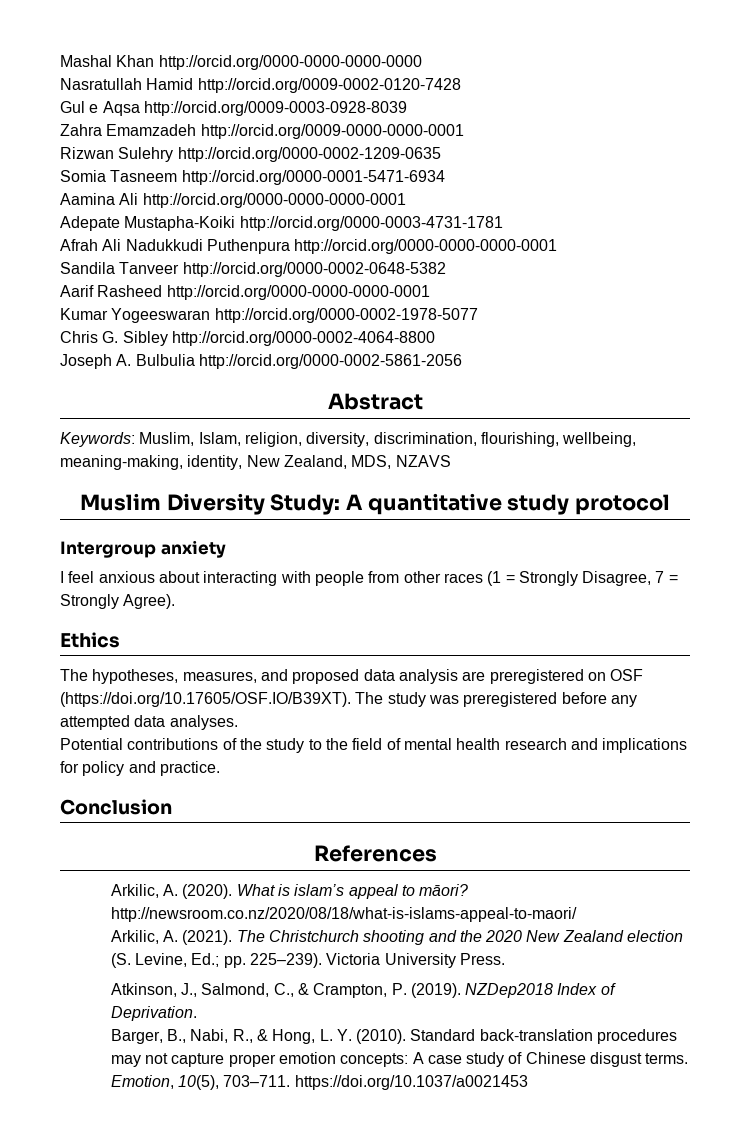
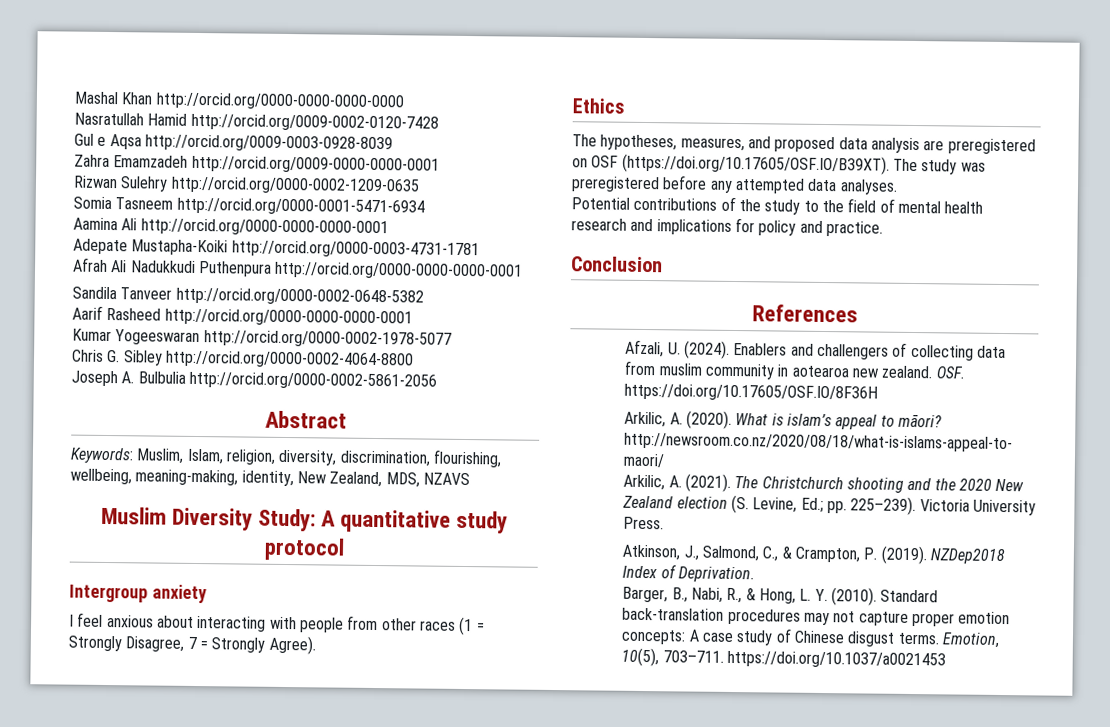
+ Afzali, U. (2024). Enablers and challengers of collecting data from muslim community in aotearoa new zealand. OSF. https://doi.org/10.17605/OSF.IO/8F36H

